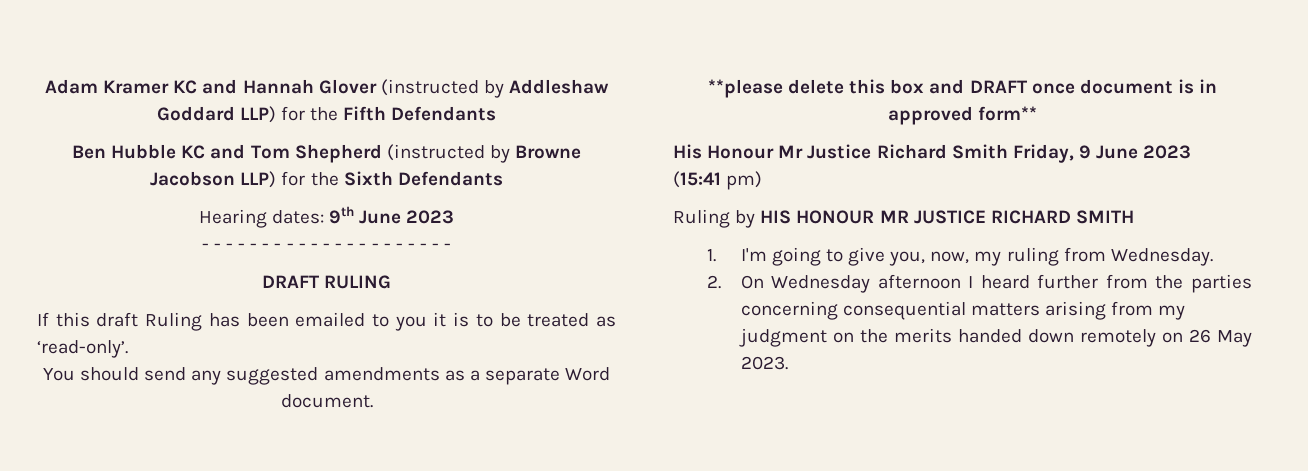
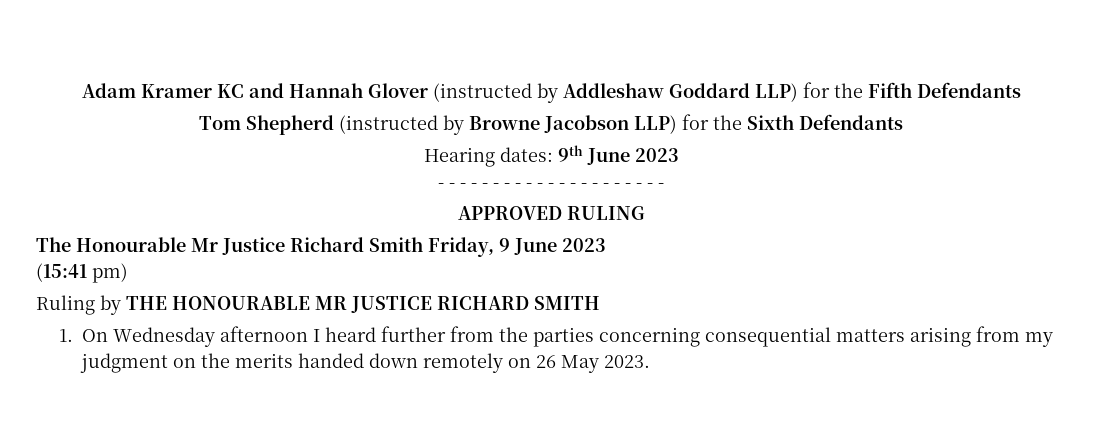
- Ben Hubble KC and Tom Shepherd (instructed by Browne Jacobson LLP) for the Sixth Defendants
+ Tom Shepherd (instructed by Browne Jacobson LLP) for the Sixth Defendants
- DRAFT RULING
+ APPROVED RULING
- If this draft Ruling has been emailed to you it is to be treated as ‘read-only’.
- You should send any suggested amendments as a separate Word document.
- **please delete this box and DRAFT once document is in approved form**
- His Honour Mr Justice Richard Smith Friday, 9 June 2023
+ The Honourable Mr Justice Richard Smith Friday, 9 June 2023
- Ruling by HIS HONOUR MR JUSTICE RICHARD SMITH
+ Ruling by THE HONOURABLE MR JUSTICE RICHARD SMITH
- 1. I'm going to give you, now, my ruling from Wednesday.
- 2. On Wednesday afternoon I heard further from the parties concerning consequential matters arising from my judgment on the merits handed down remotely on 26 May 2023.
+ 1. On Wednesday afternoon I heard further from the parties concerning consequential matters arising from my judgment on the merits handed down remotely on 26 May 2023.

